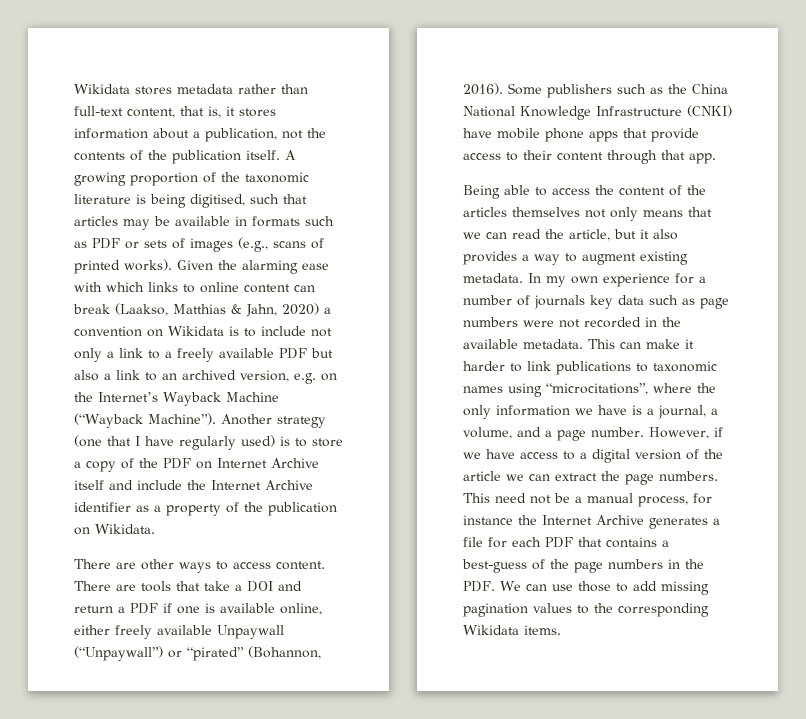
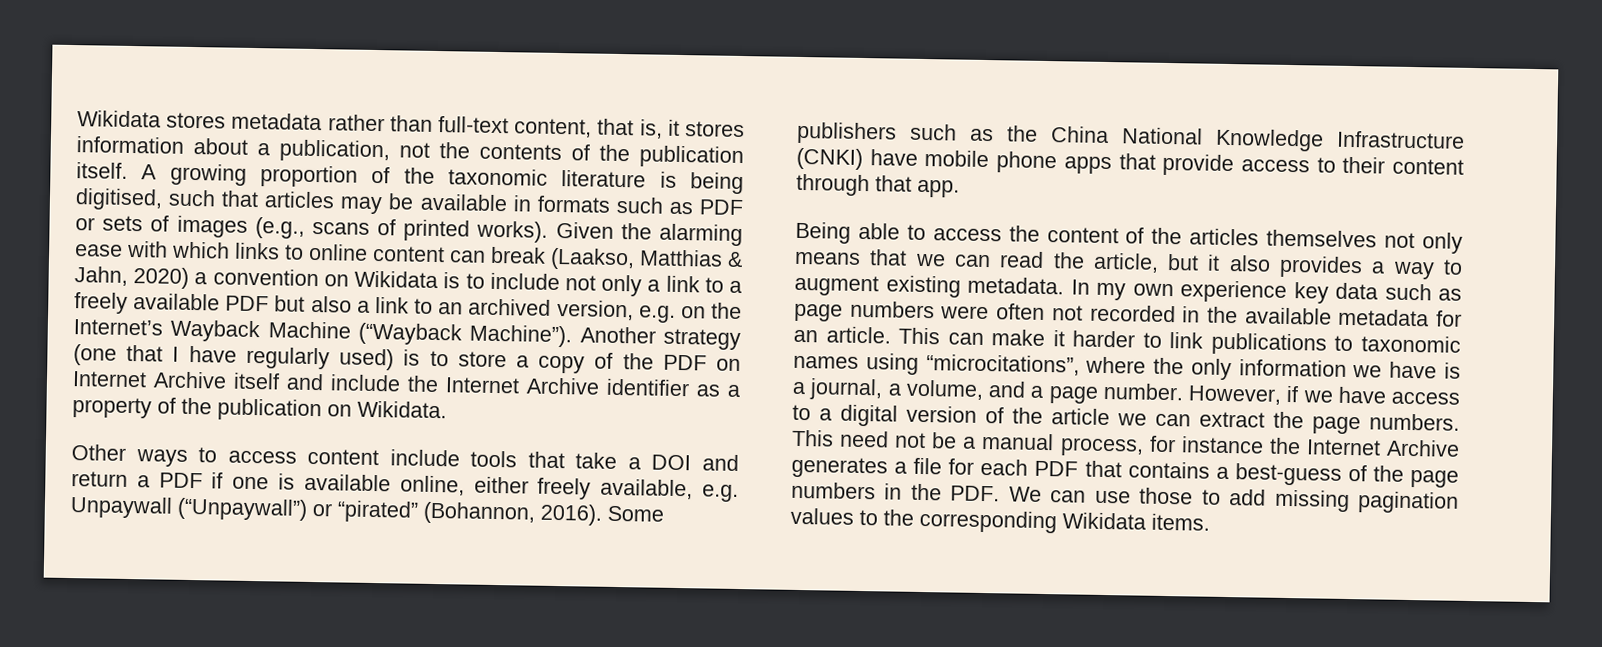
- There are other ways to access content. There are tools that take a DOI and return a PDF if one is available online, either freely available Unpaywall (“Unpaywall”) or “pirated” (Bohannon, 2016).
+ Other ways to access content include tools that take a DOI and return a PDF if one is available online, either freely available, e.g. Unpaywall (“Unpaywall”) or “pirated” (Bohannon, 2016).
- In my own experience for a number of journals key data such as page numbers were not recorded in the available metadata.
+ In my own experience key data such as page numbers were often not recorded in the available metadata for an article.

